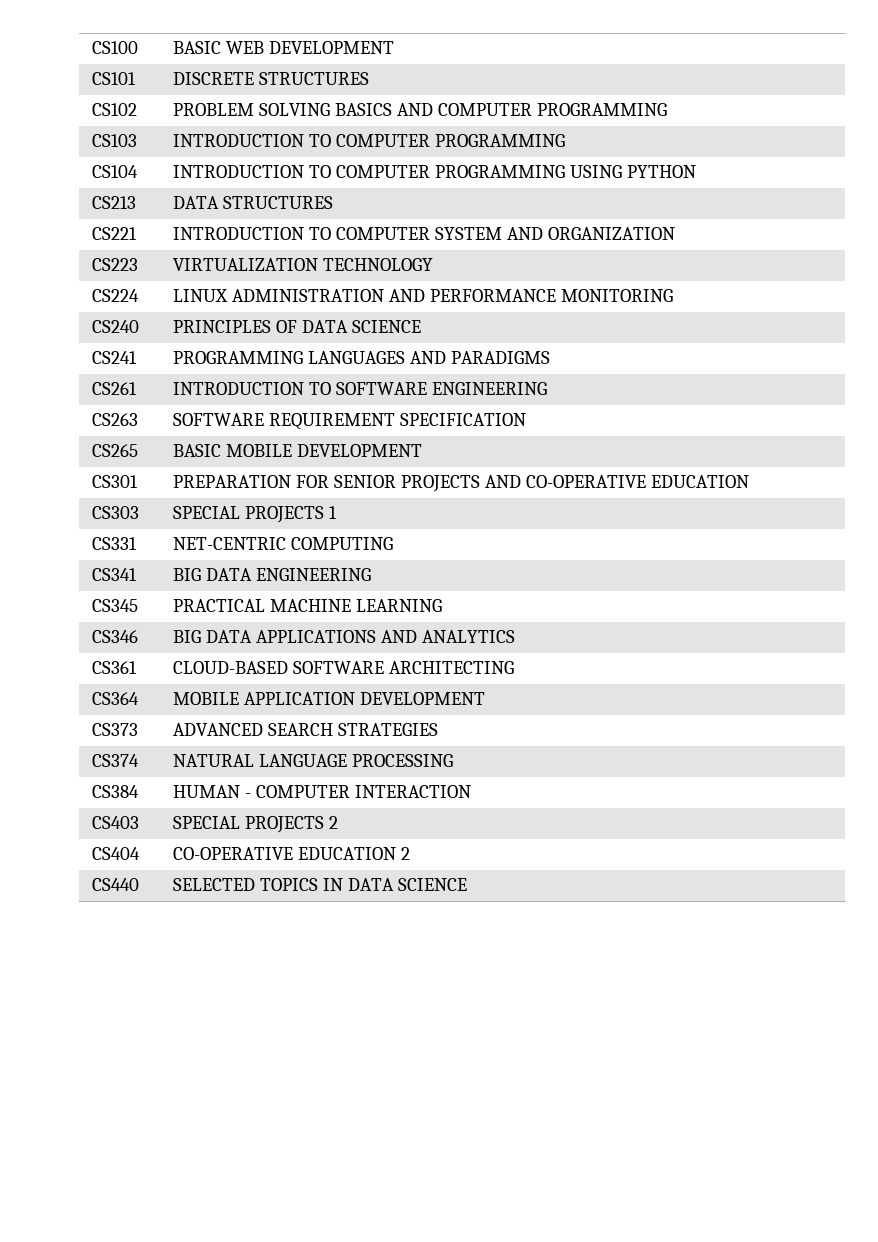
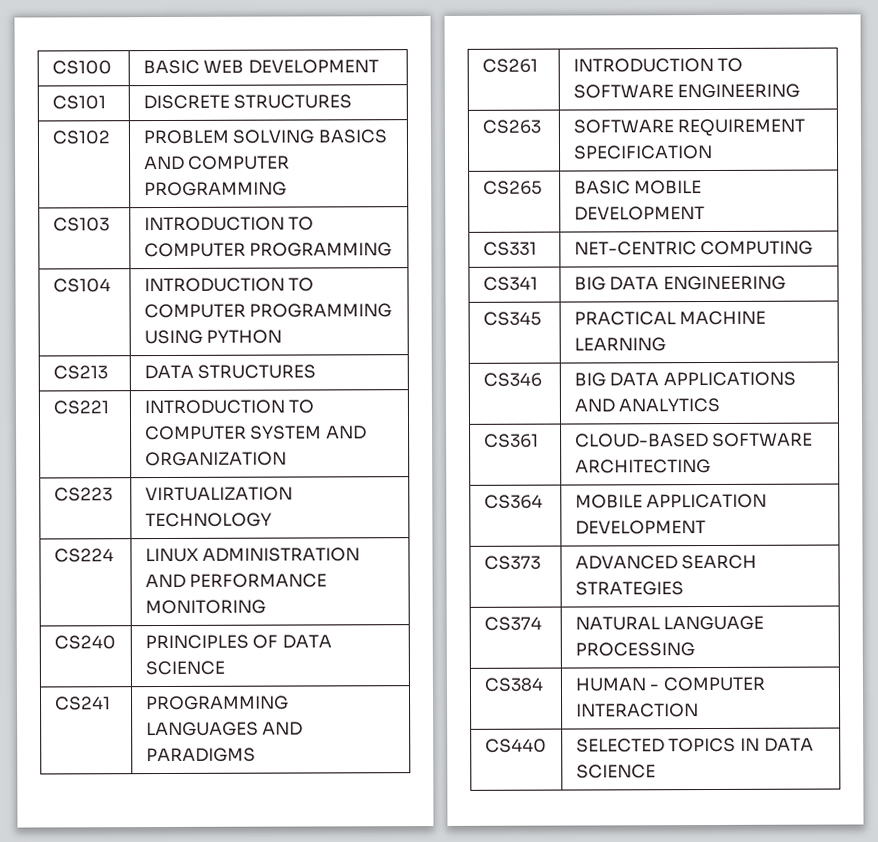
- CS301 | PREPARATION FOR SENIOR PROJECTS AND CO-OPERATIVE EDUCATION
- CS303 | SPECIAL PROJECTS 1
- CS403 | SPECIAL PROJECTS 2
- CS404 | CO-OPERATIVE EDUCATION 2

